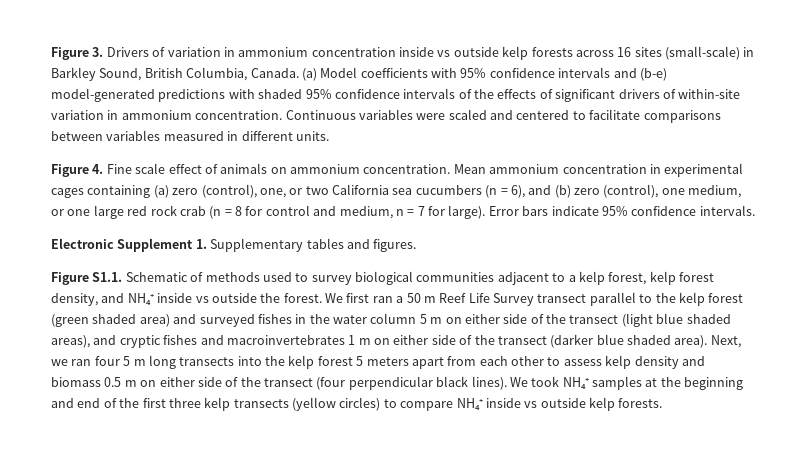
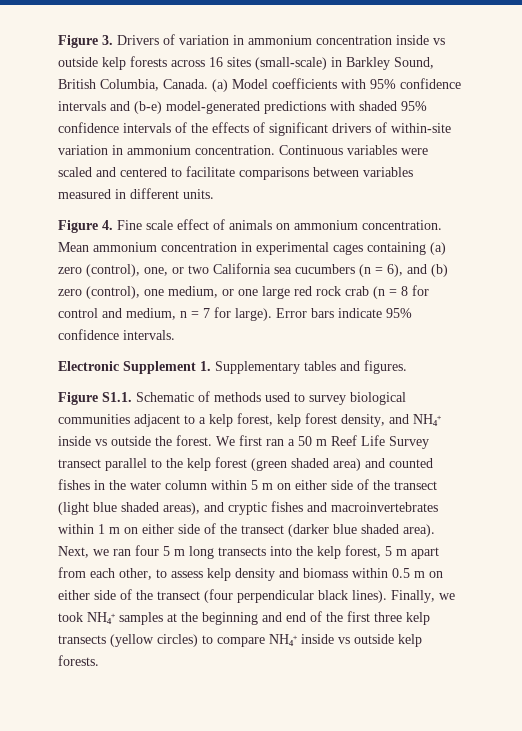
- We first ran a 50 m Reef Life Survey transect parallel to the kelp forest (green shaded area) and surveyed fishes in the water column 5 m on either side of the transect (light blue shaded areas), and cryptic fishes and macroinvertebrates 1 m on either side of the transect (darker blue shaded area).
+ We first ran a 50 m Reef Life Survey transect parallel to the kelp forest (green shaded area) and counted fishes in the water column within 5 m on either side of the transect (light blue shaded areas), and cryptic fishes and macroinvertebrates within 1 m on either side of the transect (darker blue shaded area).
- Next, we ran four 5 m long transects into the kelp forest 5 meters apart from each other to assess kelp density and biomass 0.5 m on either side of the transect (four perpendicular black lines).
+ Next, we ran four 5 m long transects into the kelp forest, 5 m apart from each other, to assess kelp density and biomass within 0.5 m on either side of the transect (four perpendicular black lines).
- We took NH₄⁺ samples at the beginning and end of the first three kelp transects (yellow circles) to compare NH₄⁺ inside vs outside kelp forests.
+ Finally, we took NH₄⁺ samples at the beginning and end of the first three kelp transects (yellow circles) to compare NH₄⁺ inside vs outside kelp forests.

